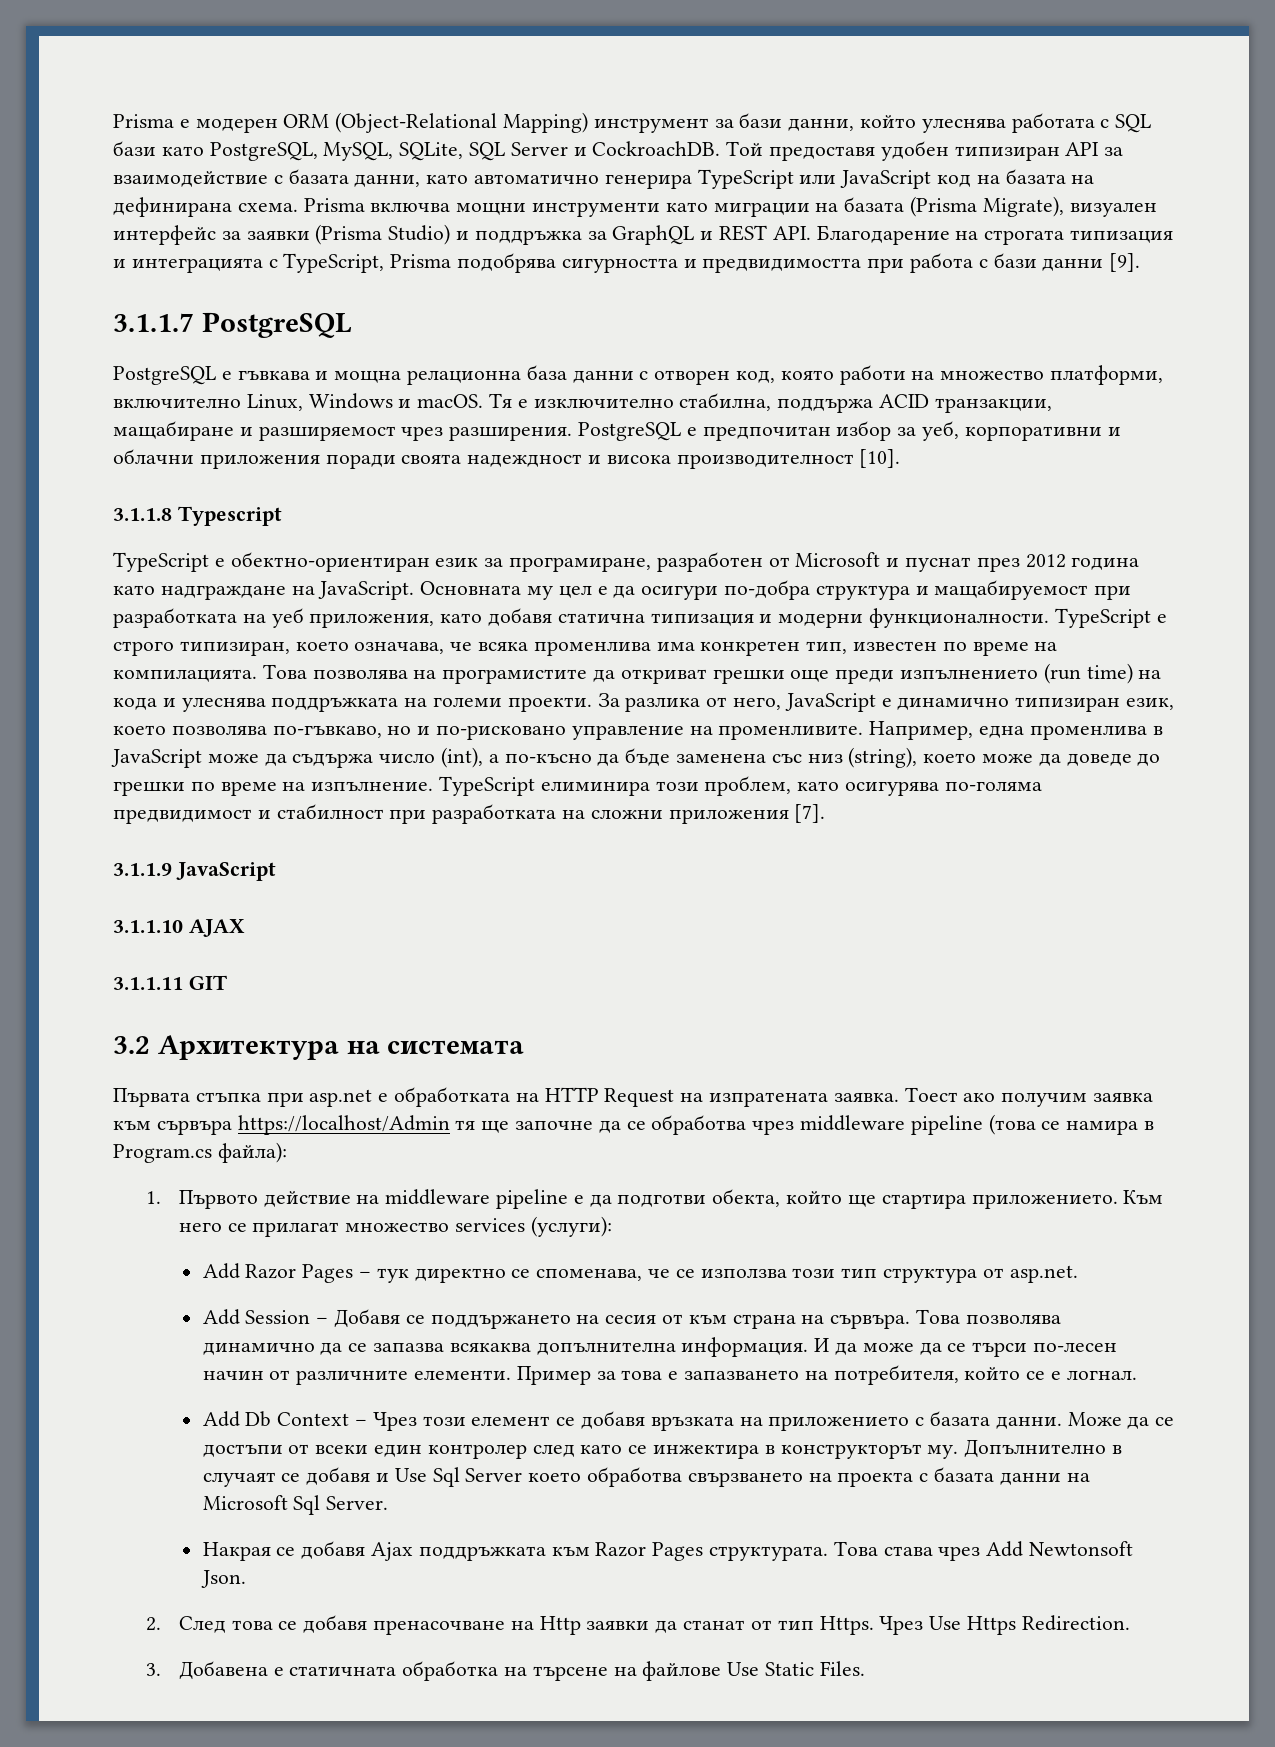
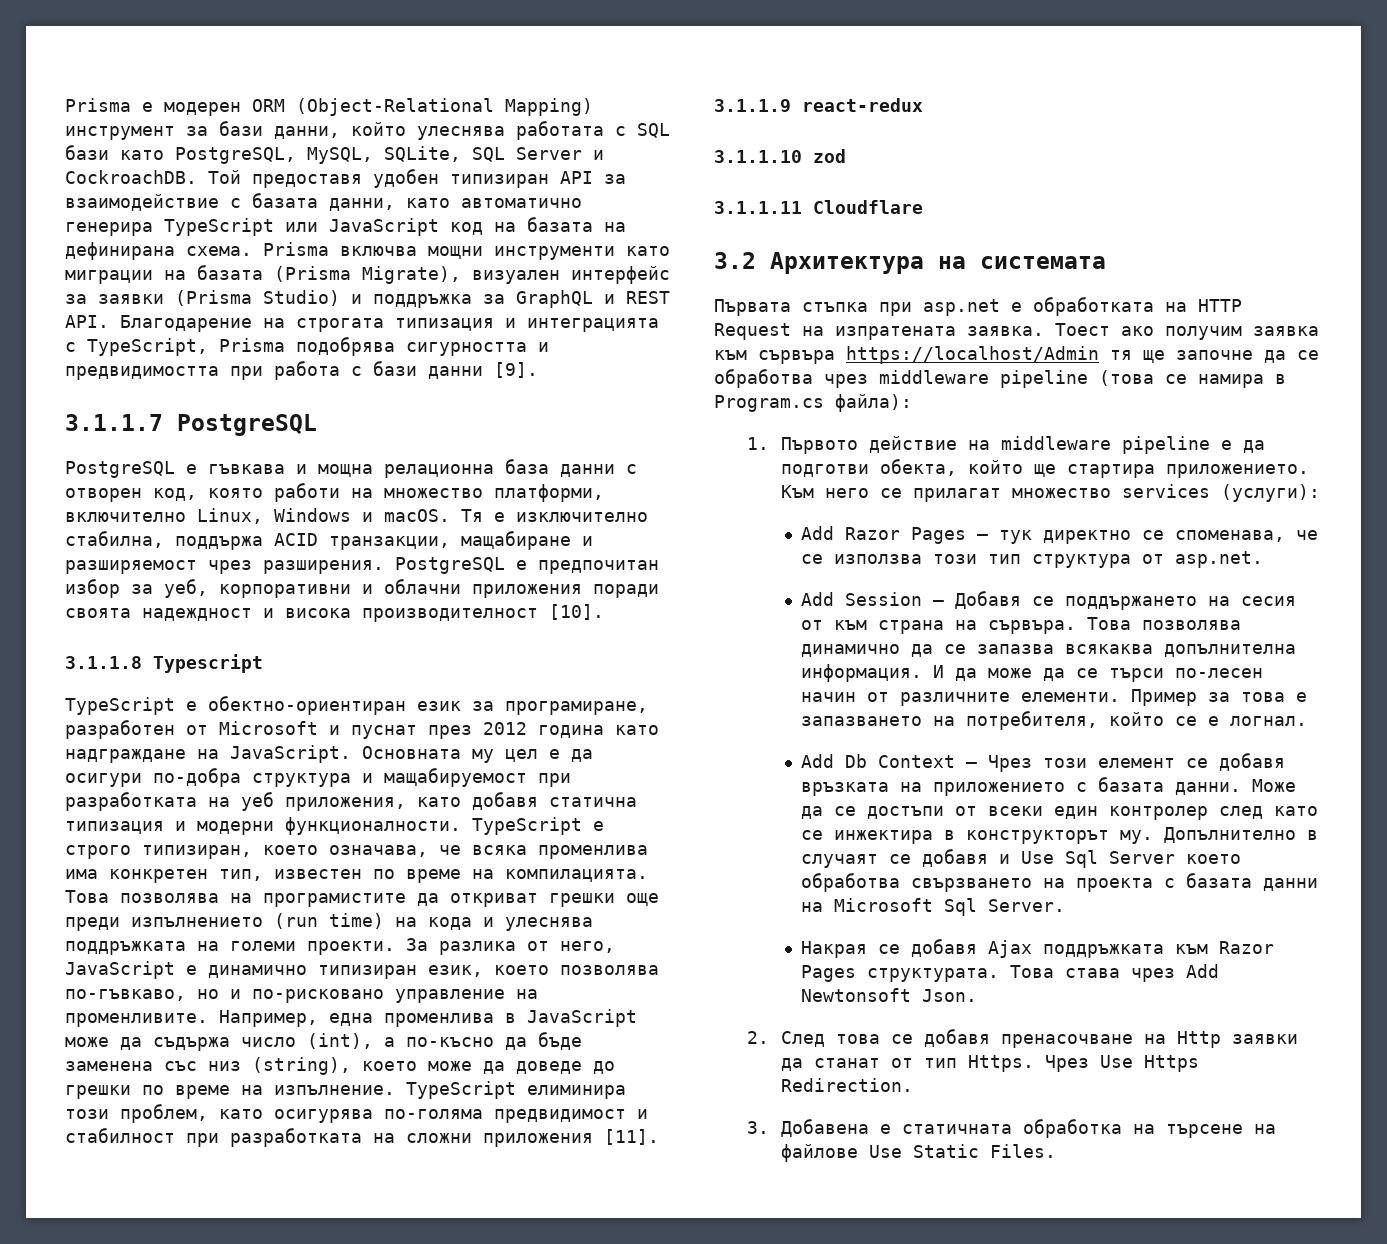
- TypeScript елиминира този проблем, като осигурява по-голяма предвидимост и стабилност при разработката на сложни приложения [7].
+ TypeScript елиминира този проблем, като осигурява по-голяма предвидимост и стабилност при разработката на сложни приложения [11].
- 3.1.1.9 JavaScript
+ 3.1.1.9 react-redux
- 3.1.1.10 AJAX
+ 3.1.1.10 zod
- 3.1.1.11 GIT
+ 3.1.1.11 Cloudflare

